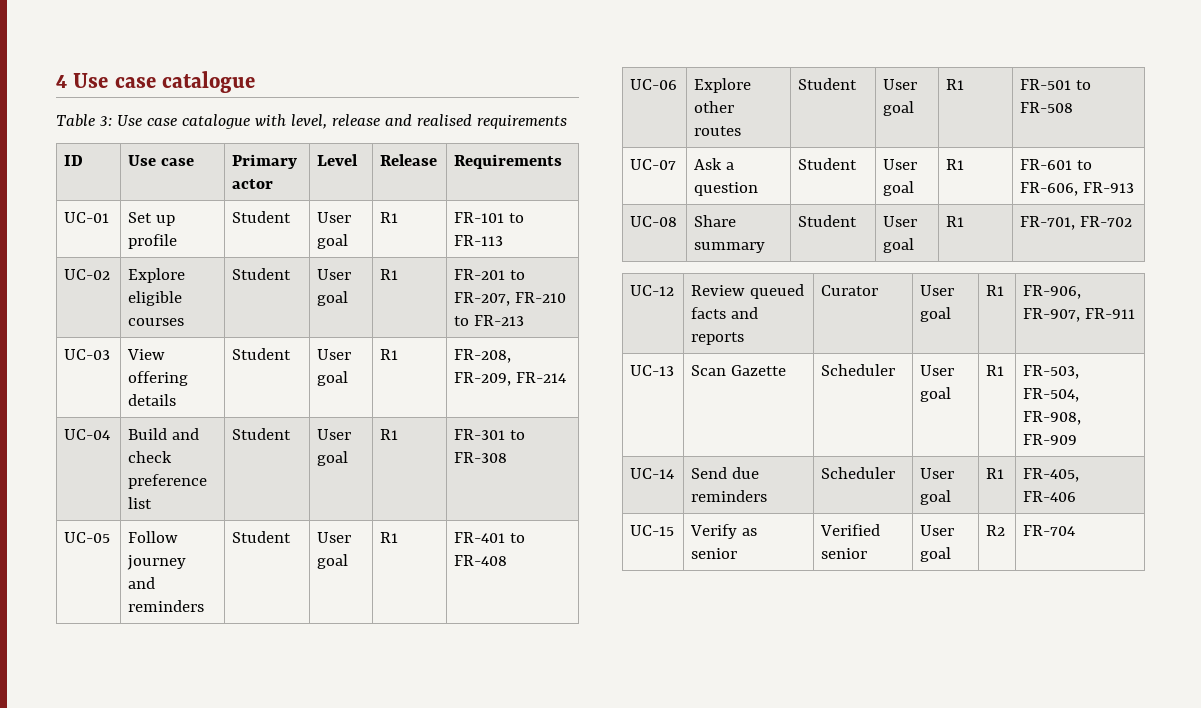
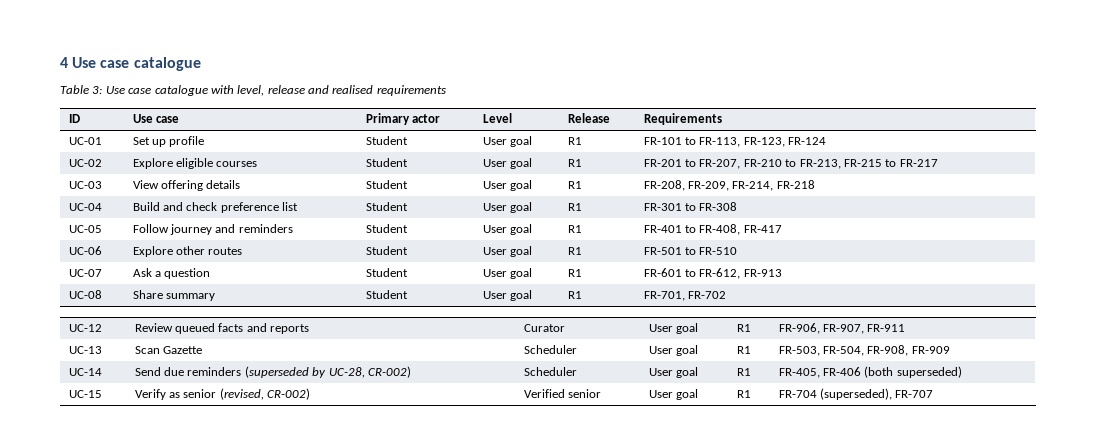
- UC-01 | Set up profile | Student | User goal | R1 | FR-101 to FR-113
+ UC-01 | Set up profile | Student | User goal | R1 | FR-101 to FR-113, FR-123, FR-124
- UC-02 | Explore eligible courses | Student | User goal | R1 | FR-201 to FR-207, FR-210 to FR-213
+ UC-02 | Explore eligible courses | Student | User goal | R1 | FR-201 to FR-207, FR-210 to FR-213, FR-215 to FR-217
- UC-03 | View offering details | Student | User goal | R1 | FR-208, FR-209, FR-214
+ UC-03 | View offering details | Student | User goal | R1 | FR-208, FR-209, FR-214, FR-218
- UC-05 | Follow journey and reminders | Student | User goal | R1 | FR-401 to FR-408
+ UC-05 | Follow journey and reminders | Student | User goal | R1 | FR-401 to FR-408, FR-417
- UC-06 | Explore other routes | Student | User goal | R1 | FR-501 to FR-508
+ UC-06 | Explore other routes | Student | User goal | R1 | FR-501 to FR-510
- UC-07 | Ask a question | Student | User goal | R1 | FR-601 to FR-606, FR-913
+ UC-07 | Ask a question | Student | User goal | R1 | FR-601 to FR-612, FR-913
- UC-14 | Send due reminders | Scheduler | User goal | R1 | FR-405, FR-406
+ UC-14 | Send due reminders (superseded by UC-28, CR-002) | Scheduler | User goal | R1 | FR-405, FR-406 (both superseded)
- UC-15 | Verify as senior | Verified senior | User goal | R2 | FR-704
+ UC-15 | Verify as senior (revised, CR-002) | Verified senior | User goal | R1 | FR-704 (superseded), FR-707

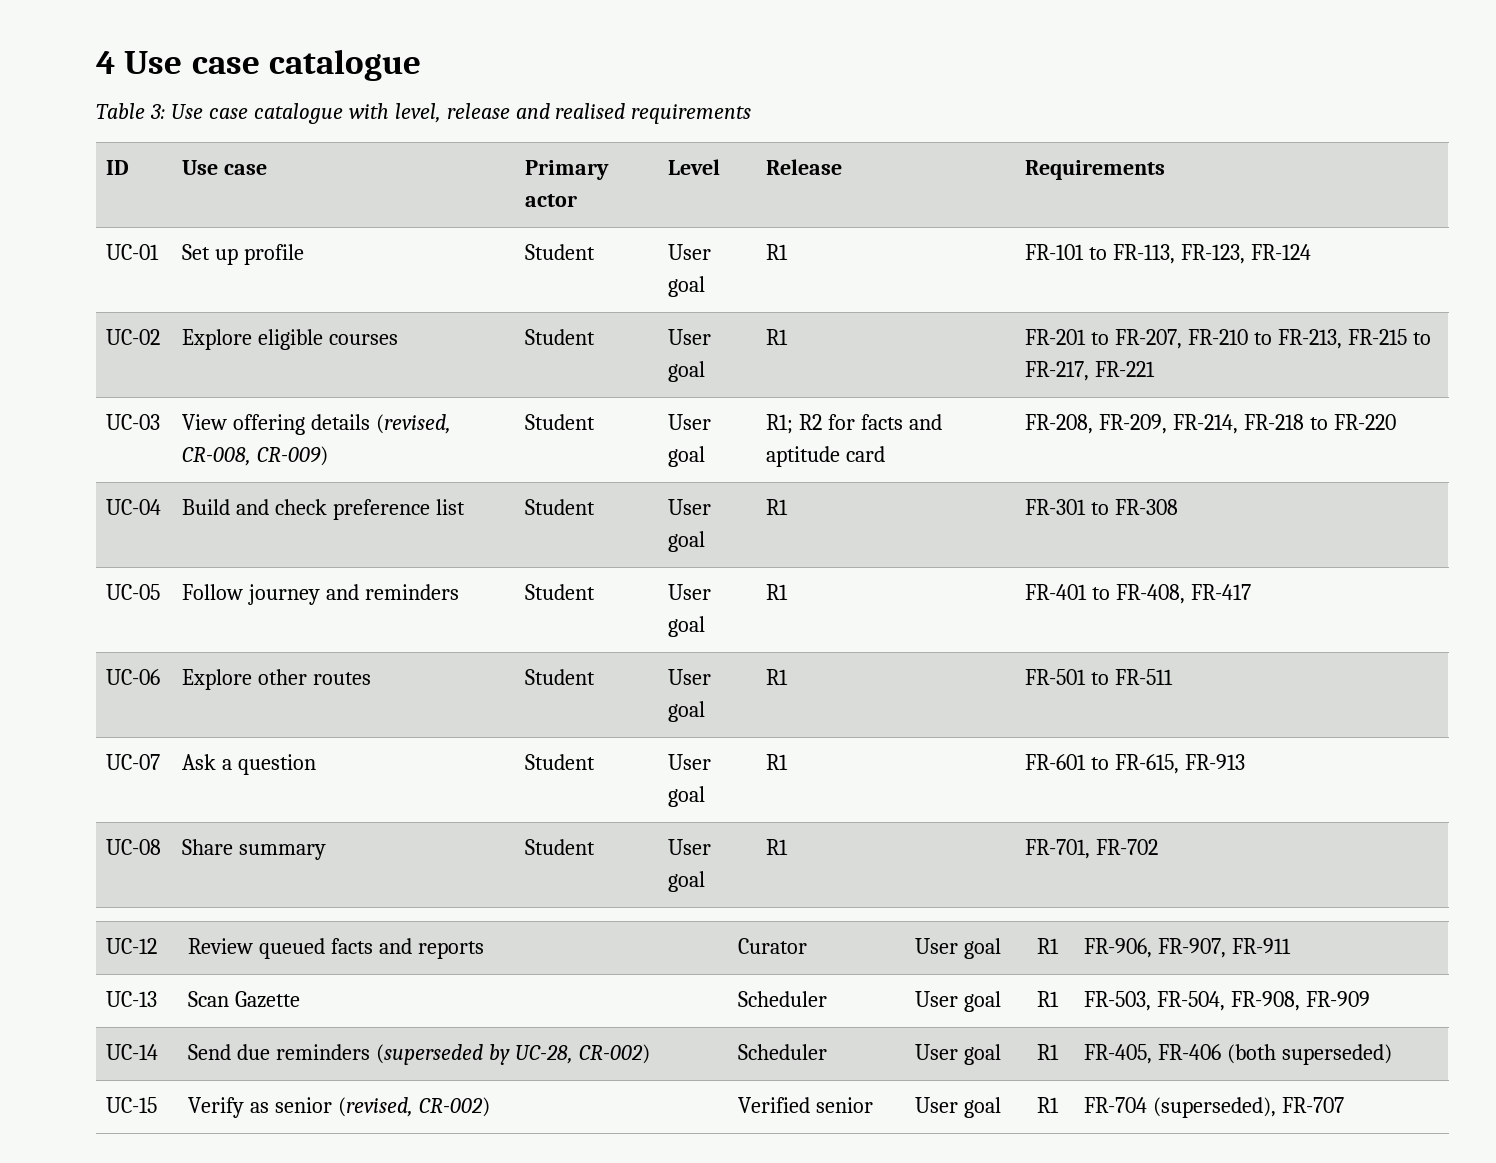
- UC-02 | Explore eligible courses | Student | User goal | R1 | FR-201 to FR-207, FR-210 to FR-213, FR-215 to FR-217
+ UC-02 | Explore eligible courses | Student | User goal | R1 | FR-201 to FR-207, FR-210 to FR-213, FR-215 to FR-217, FR-221
- UC-03 | View offering details | Student | User goal | R1 | FR-208, FR-209, FR-214, FR-218
+ UC-03 | View offering details (revised, CR-008, CR-009) | Student | User goal | R1; R2 for facts and aptitude card | FR-208, FR-209, FR-214, FR-218 to FR-220
- UC-06 | Explore other routes | Student | User goal | R1 | FR-501 to FR-510
+ UC-06 | Explore other routes | Student | User goal | R1 | FR-501 to FR-511
- UC-07 | Ask a question | Student | User goal | R1 | FR-601 to FR-612, FR-913
+ UC-07 | Ask a question | Student | User goal | R1 | FR-601 to FR-615, FR-913

